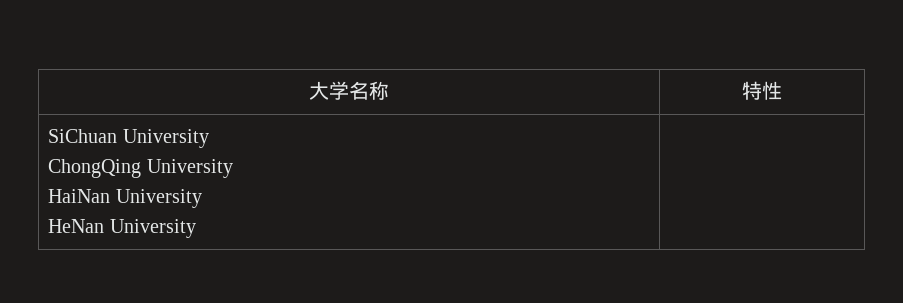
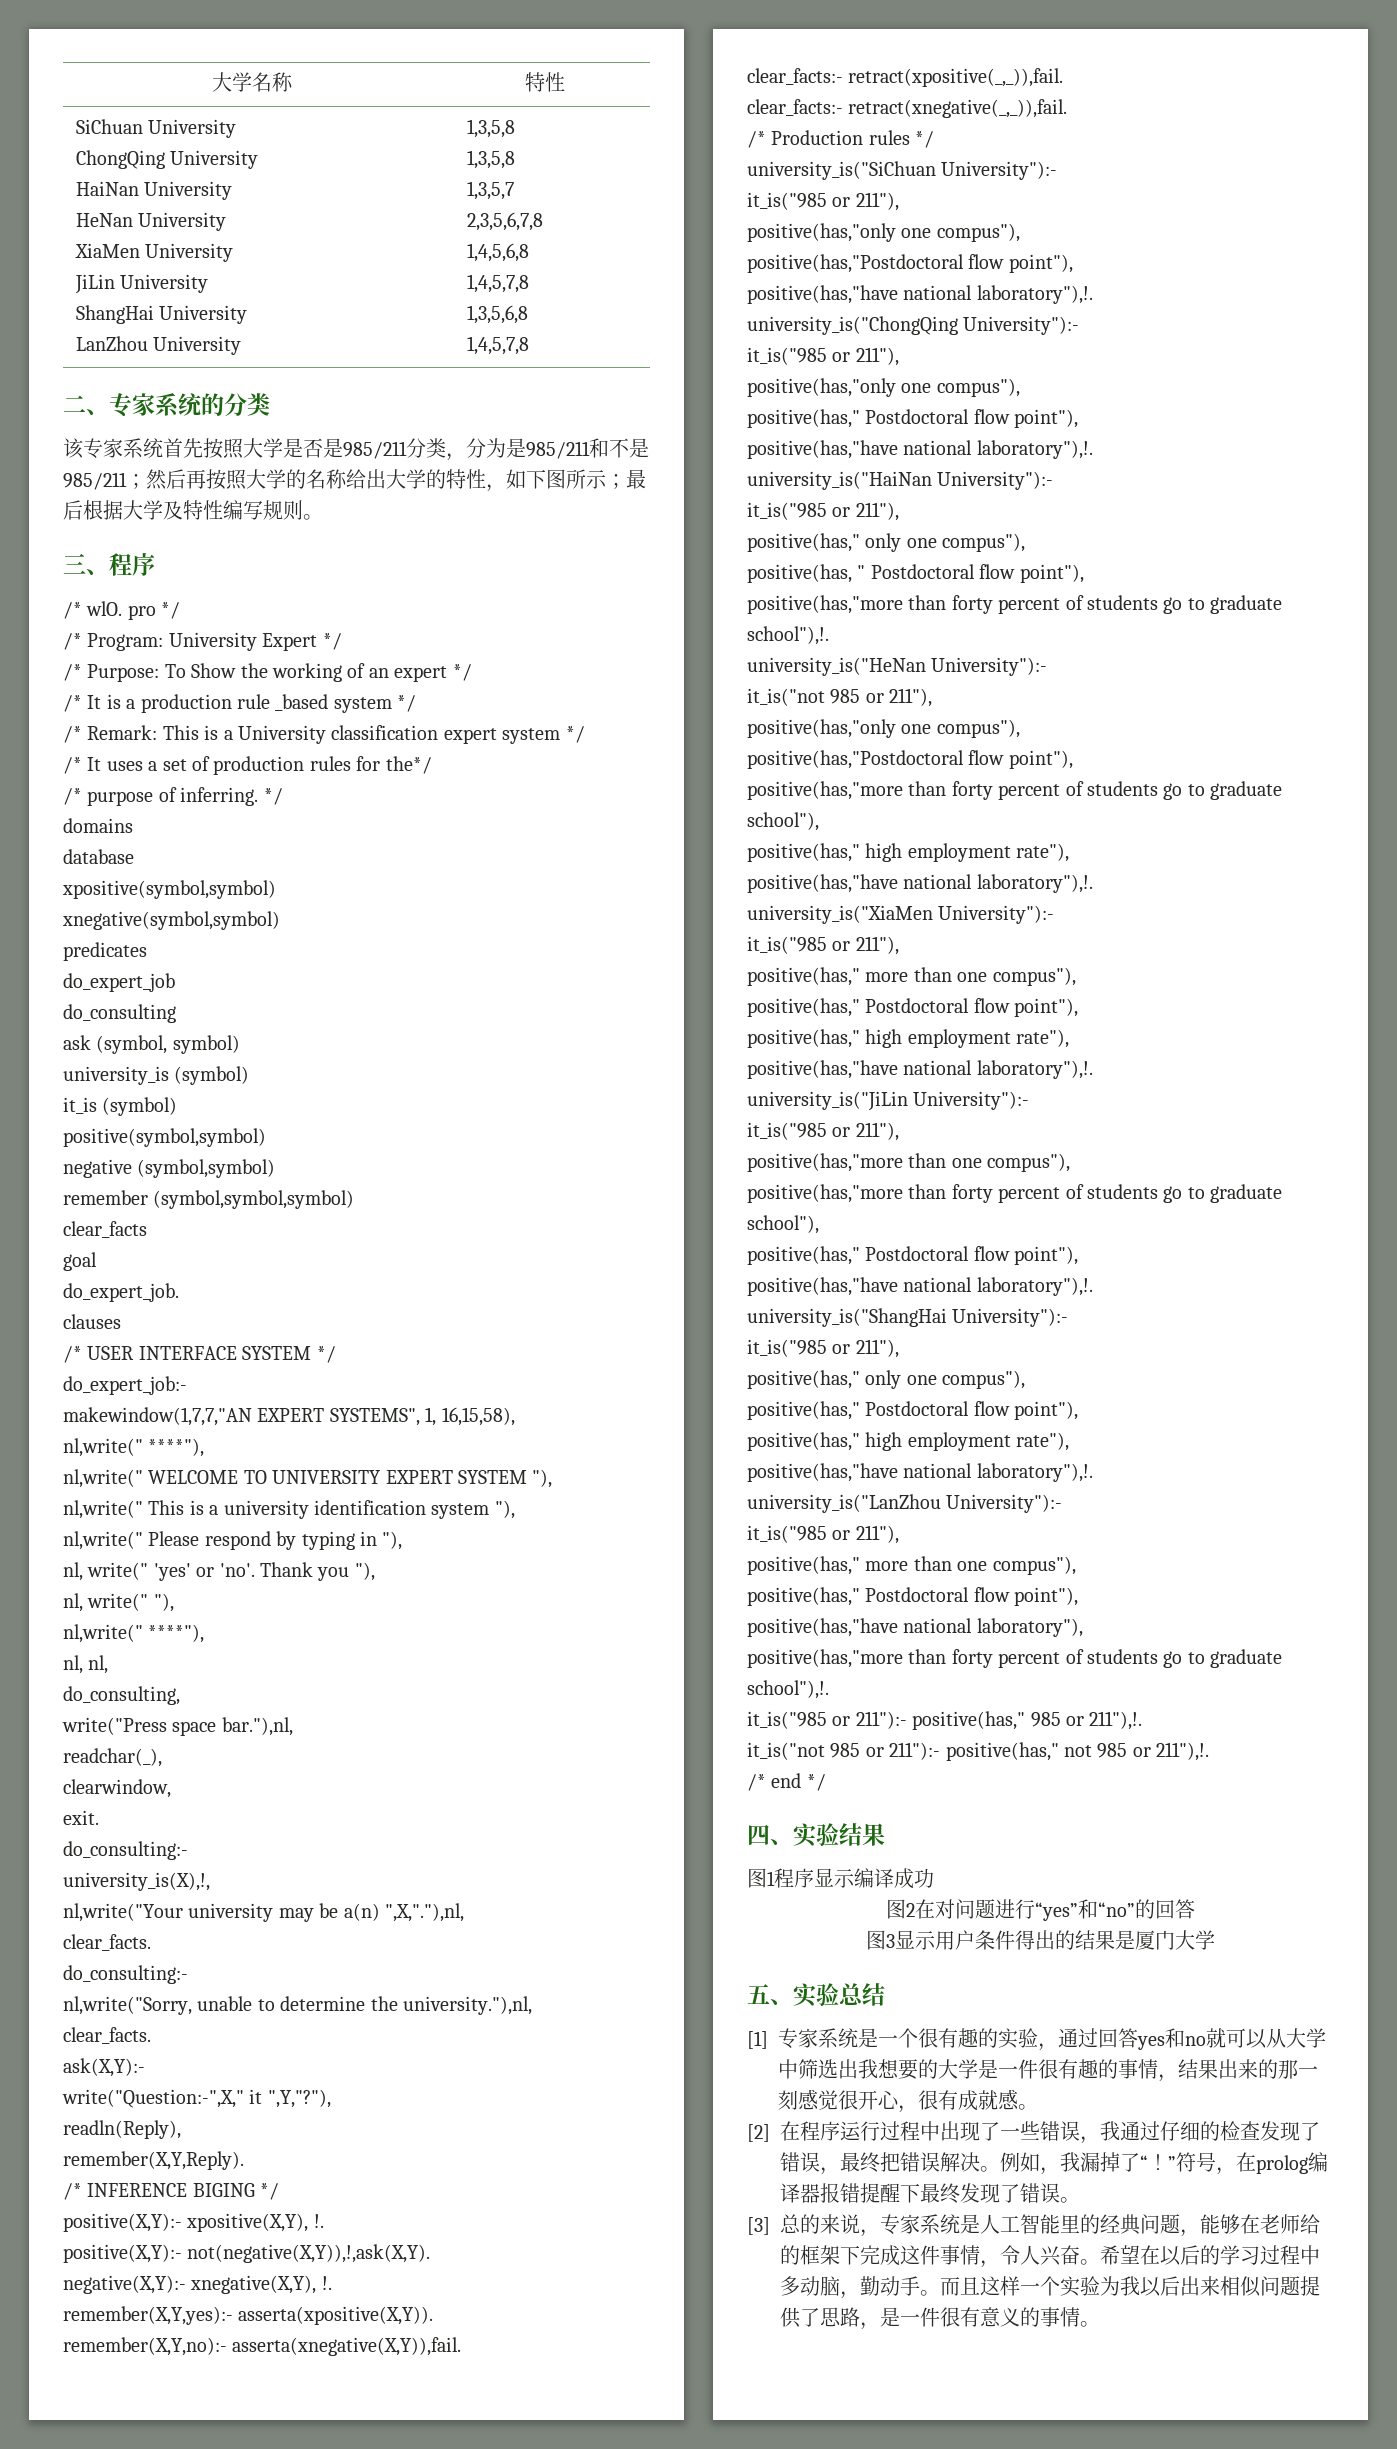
  SiChuan University
  ChongQing University
  HaiNan University
- HeNan University |
+ HeNan University
+ XiaMen University
+ JiLin University
+ ShangHai University
+ LanZhou University | 1,3,5,8
+ 1,3,5,8
+ 1,3,5,7
+ 2,3,5,6,7,8
+ 1,4,5,6,8
+ 1,4,5,7,8
+ 1,3,5,6,8
+ 1,4,5,7,8
+ 二、专家系统的分类
+ 该专家系统首先按照大学是否是985/211分类，分为是985/211和不是985/211；然后再按照大学的名称给出大学的特性，如下图所示；最后根据大学及特性编写规则。
+ 三、程序
+ /* wlO. pro */
+ /* Program: University Expert */
+ /* Purpose: To Show the working of an expert */
+ /* It is a production rule _based system */
+ /* Remark: This is a University classification expert system */
+ /* It uses a set of production rules for the*/
+ /* purpose of inferring. */
+ domains
+ database
+ xpositive(symbol,symbol)
+ xnegative(symbol,symbol)
+ predicates
+ do_expert_job
+ do_consulting
+ ask (symbol, symbol)
+ university_is (symbol)
+ it_is (symbol)
+ positive(symbol,symbol)
+ negative (symbol,symbol)
+ remember (symbol,symbol,symbol)
+ clear_facts
+ goal
+ do_expert_job.
+ clauses
+ /* USER INTERFACE SYSTEM */
+ do_expert_job:-
+ makewindow(1,7,7,"AN EXPERT SYSTEMS", 1, 16,15,58),
+ nl,write(" ****"),
+ nl,write(" WELCOME TO UNIVERSITY EXPERT SYSTEM "),
+ nl,write(" This is a university identification system "),
+ nl,write(" Please respond by typing in "),
+ nl, write(" 'yes' or 'no'. Thank you "),
+ nl, write(" "),
+ nl,write(" ****"),
+ nl, nl,
+ do_consulting,
+ write("Press space bar."),nl,
+ readchar(_),
+ clearwindow,
+ exit.
+ do_consulting:-
+ university_is(X),!,
+ nl,write("Your university may be a(n) ",X,"."),nl,
+ clear_facts.
+ do_consulting:-
+ nl,write("Sorry, unable to determine the university."),nl,
+ clear_facts.
+ ask(X,Y):-
+ write("Question:-",X," it ",Y,"?"),
+ readln(Reply),
+ remember(X,Y,Reply).
+ /* INFERENCE BIGING */
+ positive(X,Y):- xpositive(X,Y), !.
+ positive(X,Y):- not(negative(X,Y)),!,ask(X,Y).
+ negative(X,Y):- xnegative(X,Y), !.
+ remember(X,Y,yes):- asserta(xpositive(X,Y)).
+ remember(X,Y,no):- asserta(xnegative(X,Y)),fail.
+ clear_facts:- retract(xpositive(_,_)),fail.
+ clear_facts:- retract(xnegative(_,_)),fail.
+ /* Production rules */
+ university_is("SiChuan University"):-
+ it_is("985 or 211"),
+ positive(has,"only one compus"),
+ positive(has,"Postdoctoral flow point"),
+ positive(has,"have national laboratory"),!.
+ university_is("ChongQing University"):-
+ it_is("985 or 211"),
+ positive(has,"only one compus"),
+ positive(has," Postdoctoral flow point"),
+ positive(has,"have national laboratory"),!.
+ university_is("HaiNan University"):-
+ it_is("985 or 211"),
+ positive(has," only one compus"),
+ positive(has, " Postdoctoral flow point"),
+ positive(has,"more than forty percent of students go to graduate school"),!.
+ university_is("HeNan University"):-
+ it_is("not 985 or 211"),
+ positive(has,"only one compus"),
+ positive(has,"Postdoctoral flow point"),
+ positive(has,"more than forty percent of students go to graduate school"),
+ positive(has," high employment rate"),
+ positive(has,"have national laboratory"),!.
+ university_is("XiaMen University"):-
+ it_is("985 or 211"),
+ positive(has," more than one compus"),
+ positive(has," Postdoctoral flow point"),
+ positive(has," high employment rate"),
+ positive(has,"have national laboratory"),!.
+ university_is("JiLin University"):-
+ it_is("985 or 211"),
+ positive(has,"more than one compus"),
+ positive(has,"more than forty percent of students go to graduate school"),
+ positive(has," Postdoctoral flow point"),
+ positive(has,"have national laboratory"),!.
+ university_is("ShangHai University"):-
+ it_is("985 or 211"),
+ positive(has," only one compus"),
+ positive(has," Postdoctoral flow point"),
+ positive(has," high employment rate"),
+ positive(has,"have national laboratory"),!.
+ university_is("LanZhou University"):-
+ it_is("985 or 211"),
+ positive(has," more than one compus"),
+ positive(has," Postdoctoral flow point"),
+ positive(has,"have national laboratory"),
+ positive(has,"more than forty percent of students go to graduate school"),!.
+ it_is("985 or 211"):- positive(has," 985 or 211"),!.
+ it_is("not 985 or 211"):- positive(has," not 985 or 211"),!.
+ /* end */
+ 四、实验结果
+ 图1程序显示编译成功
+ 图2在对问题进行“yes”和“no”的回答
+ 图3显示用户条件得出的结果是厦门大学
+ 五、实验总结
+ [1]专家系统是一个很有趣的实验，通过回答yes和no就可以从大学中筛选出我想要的大学是一件很有趣的事情，结果出来的那一刻感觉很开心，很有成就感。
+ [2]在程序运行过程中出现了一些错误，我通过仔细的检查发现了错误，最终把错误解决。例如，我漏掉了“！”符号，在prolog编译器报错提醒下最终发现了错误。
+ [3]总的来说，专家系统是人工智能里的经典问题，能够在老师给的框架下完成这件事情，令人兴奋。希望在以后的学习过程中多动脑，勤动手。而且这样一个实验为我以后出来相似问题提供了思路，是一件很有意义的事情。

